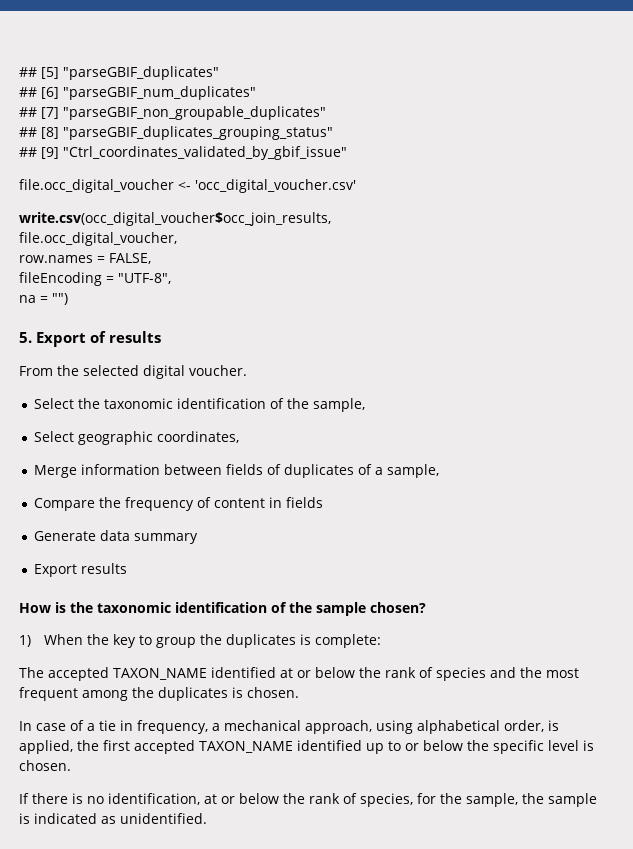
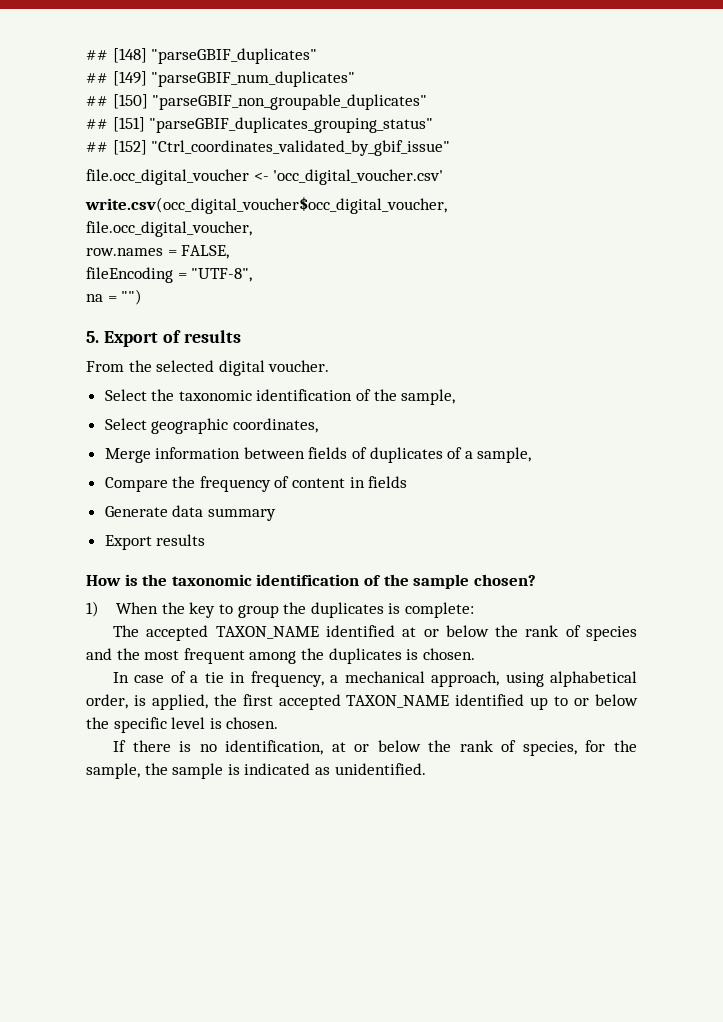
- ## [5] "parseGBIF_duplicates"
+ ## [148] "parseGBIF_duplicates"
- ## [6] "parseGBIF_num_duplicates"
+ ## [149] "parseGBIF_num_duplicates"
- ## [7] "parseGBIF_non_groupable_duplicates"
+ ## [150] "parseGBIF_non_groupable_duplicates"
- ## [8] "parseGBIF_duplicates_grouping_status"
+ ## [151] "parseGBIF_duplicates_grouping_status"
- ## [9] "Ctrl_coordinates_validated_by_gbif_issue"
+ ## [152] "Ctrl_coordinates_validated_by_gbif_issue"
- write.csv(occ_digital_voucher$occ_join_results,
+ write.csv(occ_digital_voucher$occ_digital_voucher,

